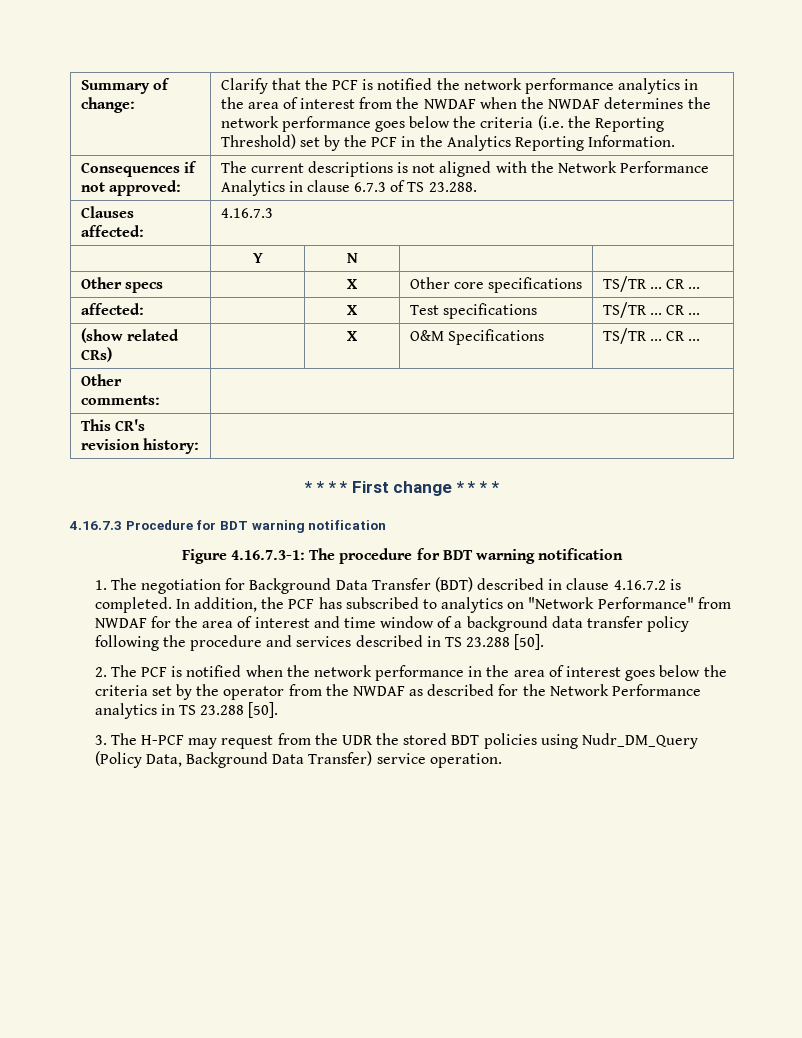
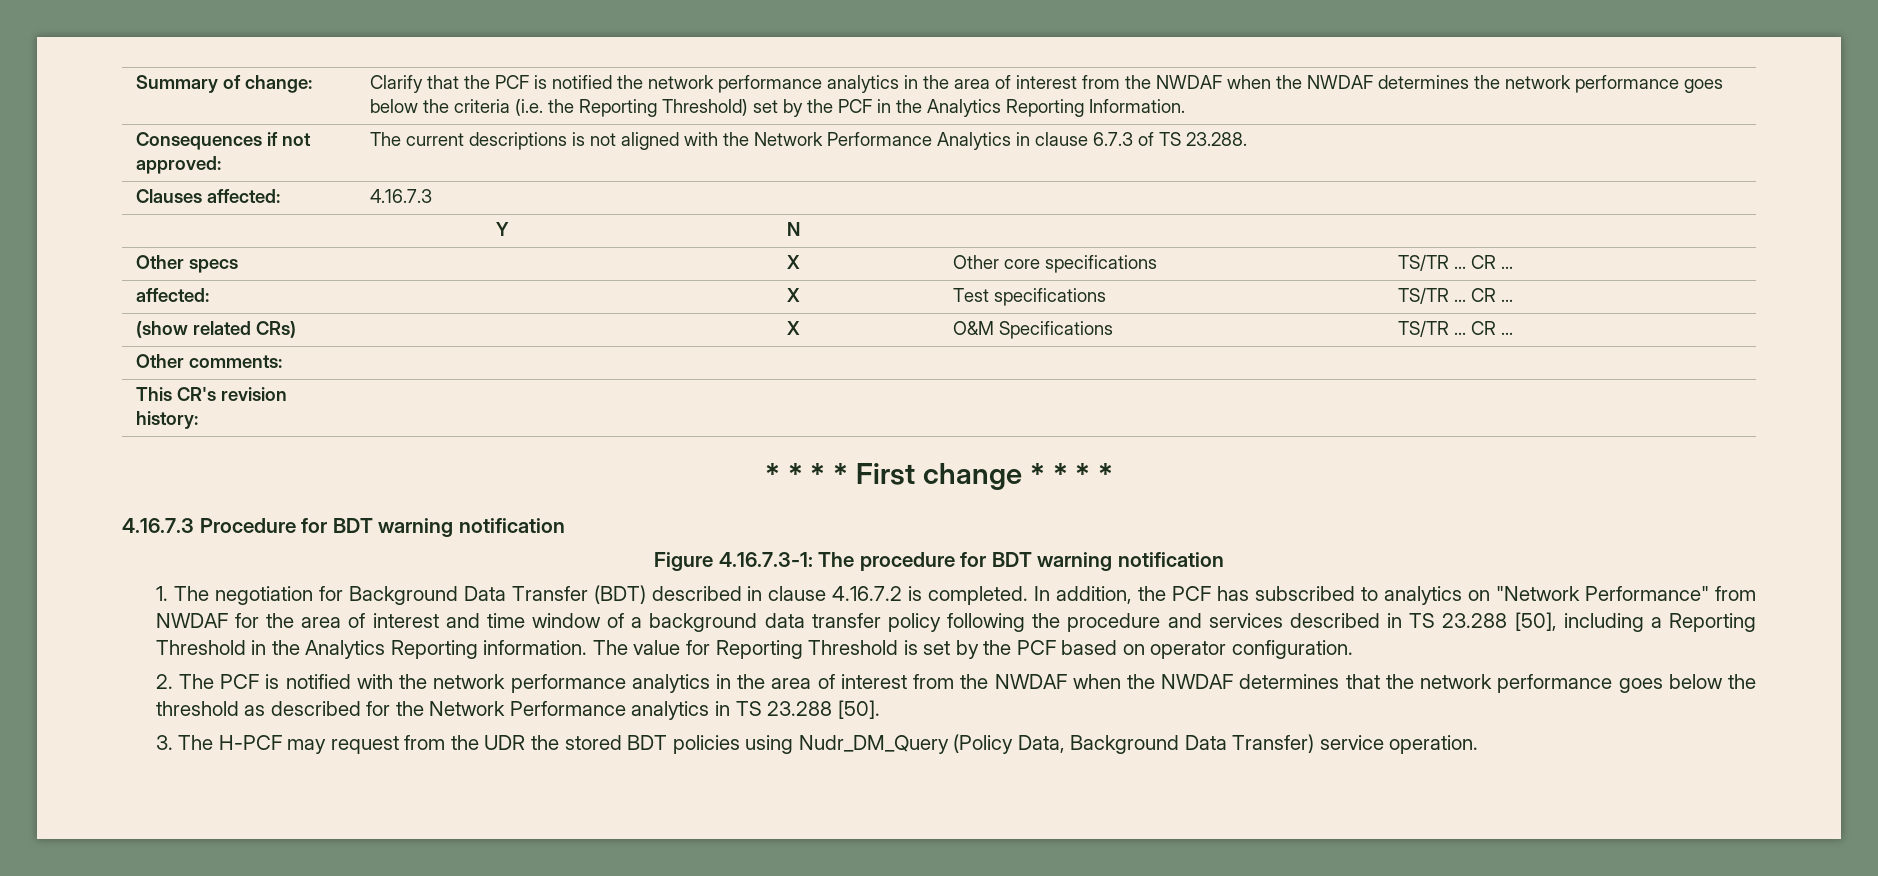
- In addition, the PCF has subscribed to analytics on "Network Performance" from NWDAF for the area of interest and time window of a background data transfer policy following the procedure and services described in TS 23.288 [50].
+ In addition, the PCF has subscribed to analytics on "Network Performance" from NWDAF for the area of interest and time window of a background data transfer policy following the procedure and services described in TS 23.288 [50], including a Reporting Threshold in the Analytics Reporting information. The value for Reporting Threshold is set by the PCF based on operator configuration.
- 2. The PCF is notified when the network performance in the area of interest goes below the criteria set by the operator from the NWDAF as described for the Network Performance analytics in TS 23.288 [50].
+ 2. The PCF is notified with the network performance analytics in the area of interest from the NWDAF when the NWDAF determines that the network performance goes below the threshold as described for the Network Performance analytics in TS 23.288 [50].

